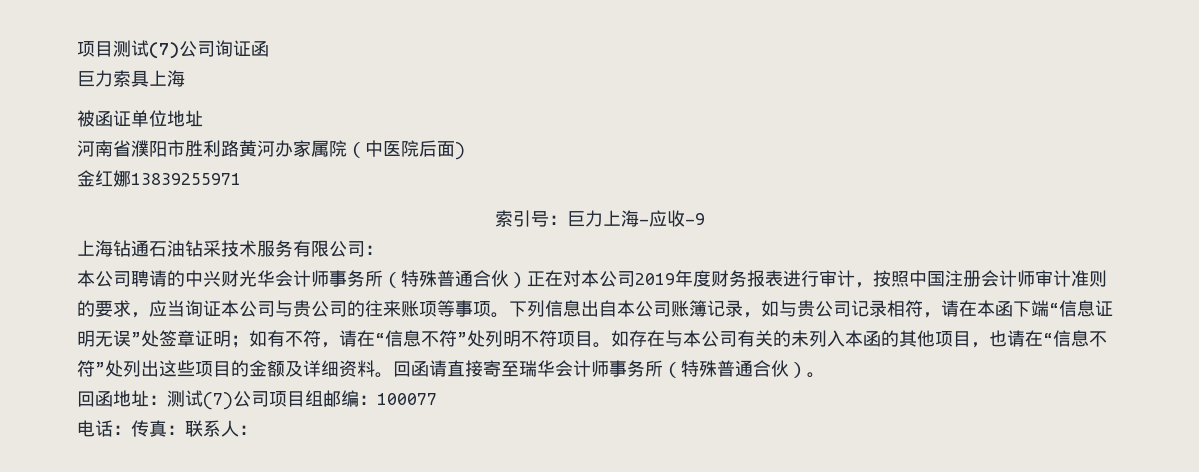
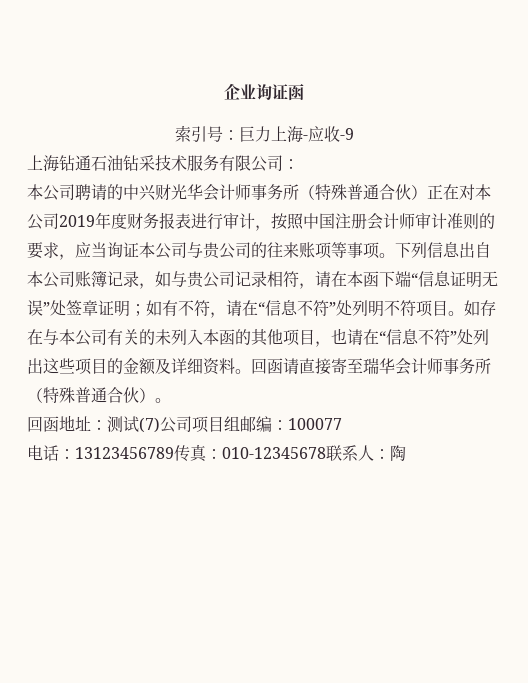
- 项目测试(7)公司询证函
- 巨力索具上海
- 被函证单位地址
- 河南省濮阳市胜利路黄河办家属院（中医院后面)
- 金红娜13839255971
+ 企业询证函
- 电话：传真：联系人：
+ 电话：13123456789传真：010-12345678联系人：陶

